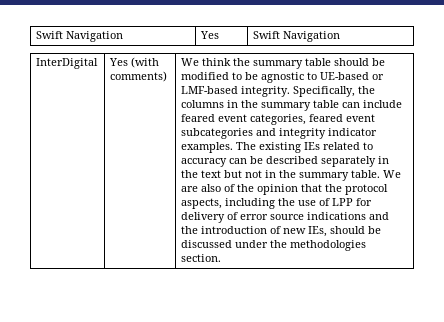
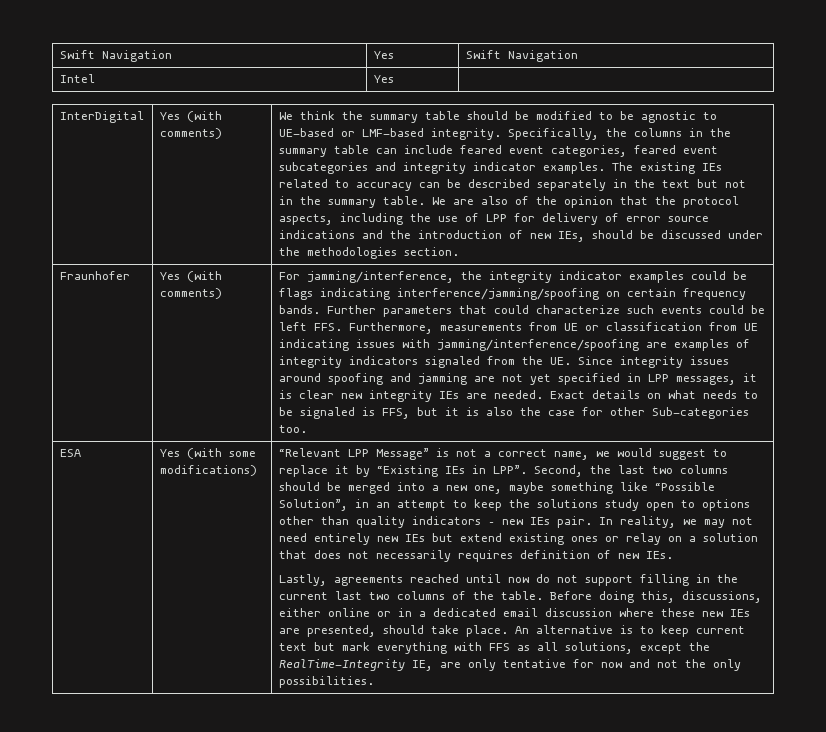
+ Intel | Yes |
+ Fraunhofer | Yes (with comments) | For jamming/interference, the integrity indicator examples could be flags indicating interference/jamming/spoofing on certain frequency bands. Further parameters that could characterize such events could be left FFS. Furthermore, measurements from UE or classification from UE indicating issues with jamming/interference/spoofing are examples of integrity indicators signaled from the UE. Since integrity issues around spoofing and jamming are not yet specified in LPP messages, it is clear new integrity IEs are needed. Exact details on what needs to be signaled is FFS, but it is also the case for other Sub-categories too.
+ ESA | Yes (with some modifications) | “Relevant LPP Message” is not a correct name, we would suggest to replace it by “Existing IEs in LPP”. Second, the last two columns should be merged into a new one, maybe something like “Possible Solution”, in an attempt to keep the solutions study open to options other than quality indicators – new IEs pair. In reality, we may not need entirely new IEs but extend existing ones or relay on a solution that does not necessarily requires definition of new IEs.
+ Lastly, agreements reached until now do not support filling in the current last two columns of the table. Before doing this, discussions, either online or in a dedicated email discussion where these new IEs are presented, should take place. An alternative is to keep current text but mark everything with FFS as all solutions, except the RealTime-Integrity IE, are only tentative for now and not the only possibilities.

